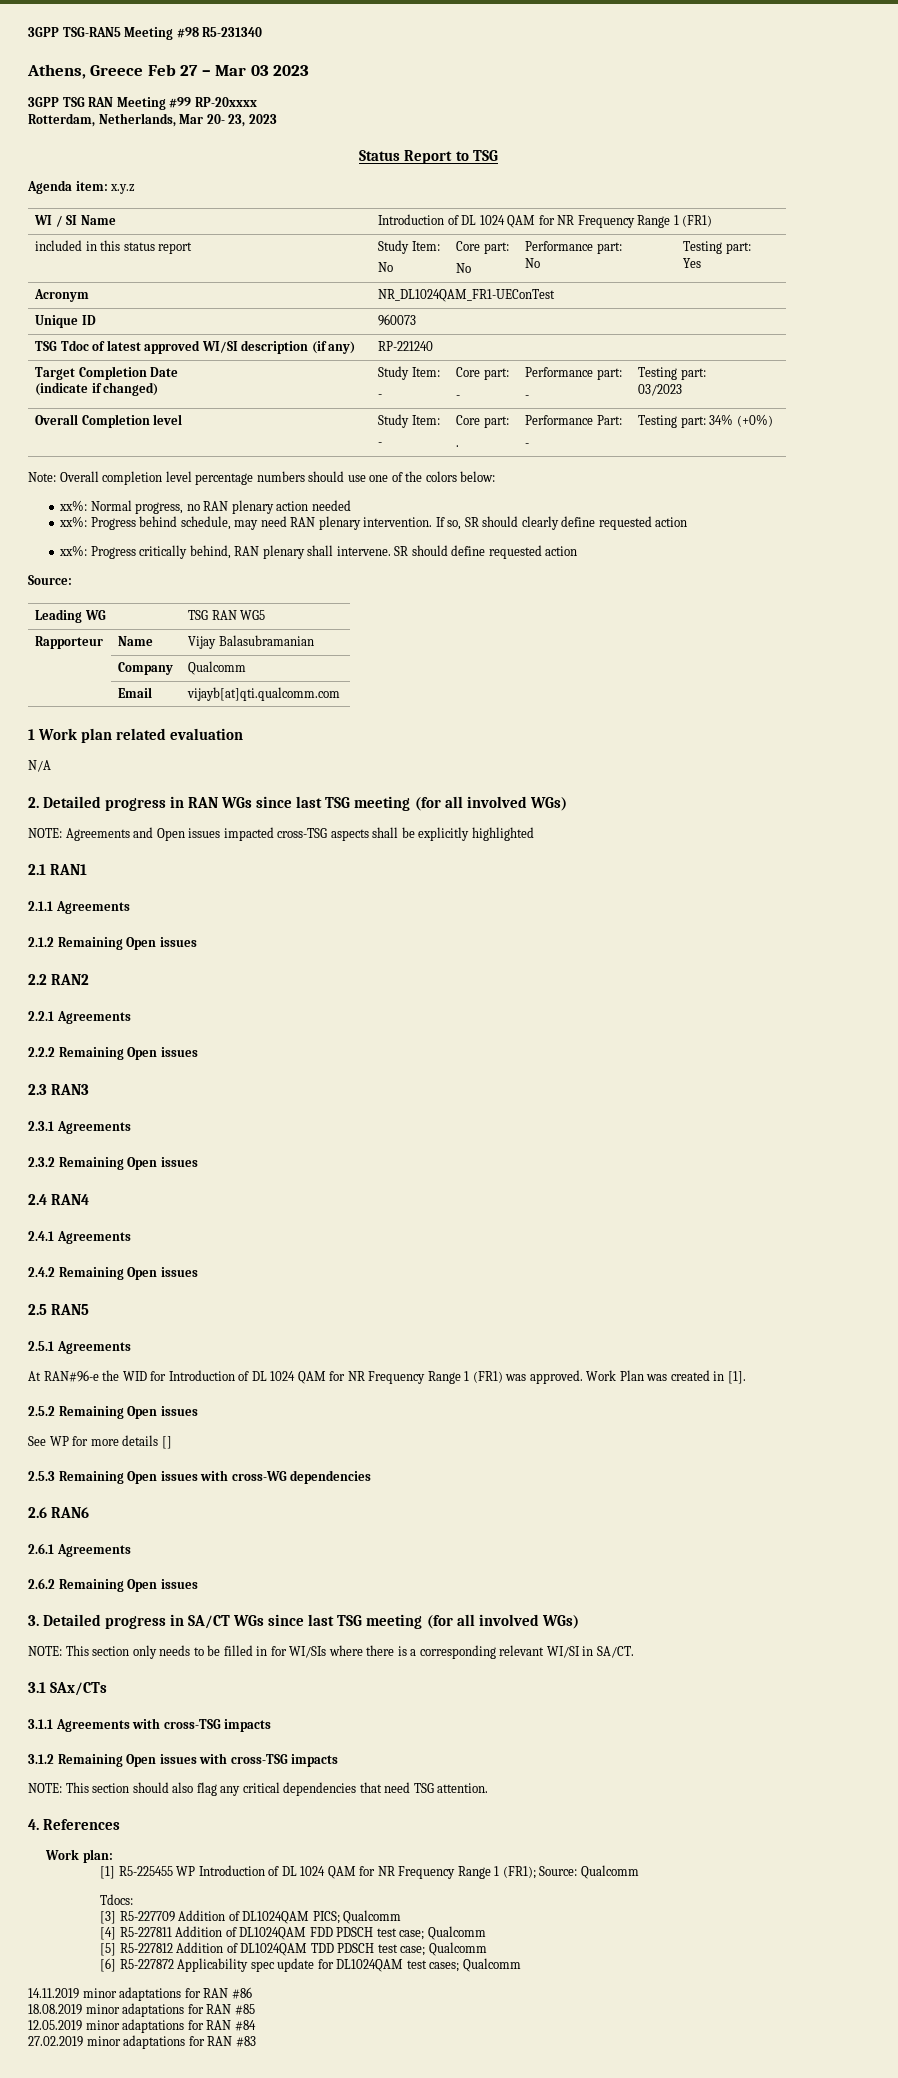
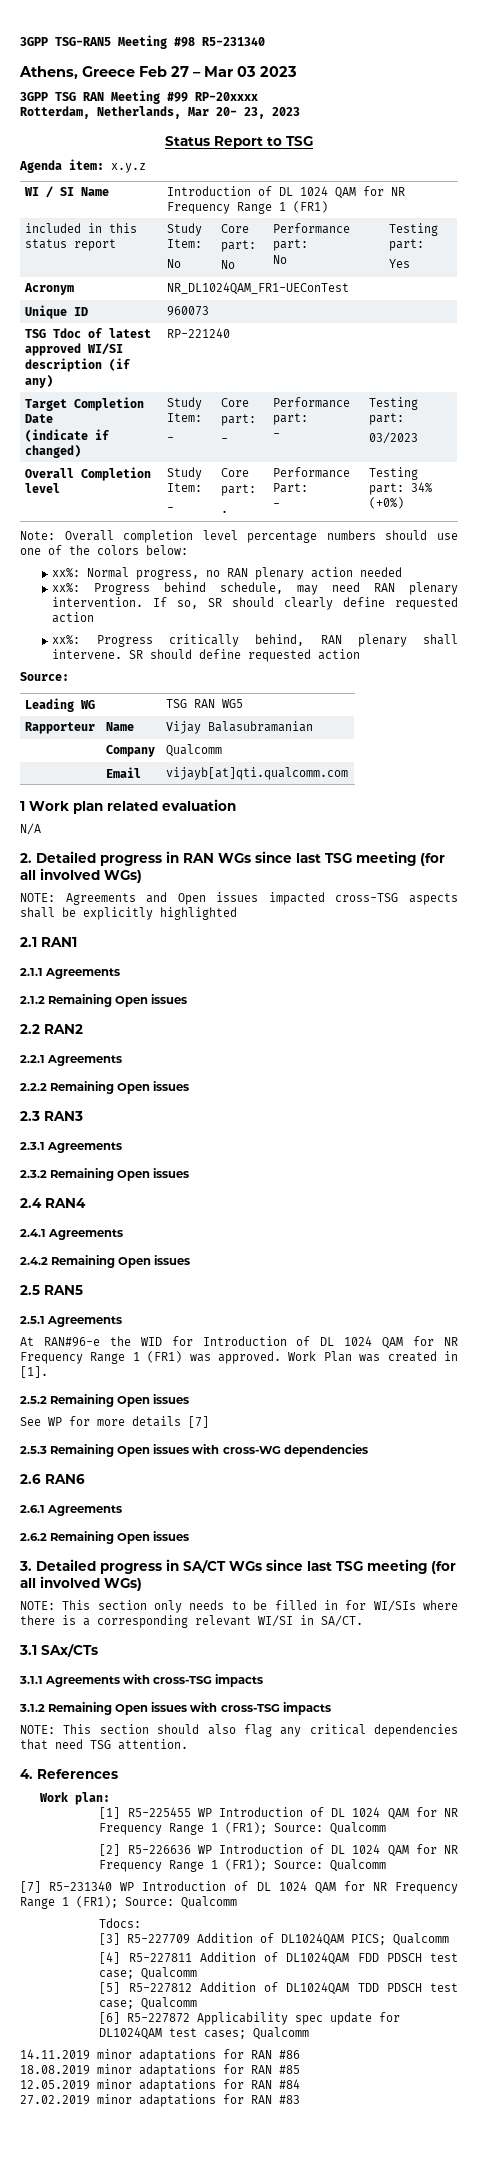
- See WP for more details []
+ See WP for more details [7]
+ [2] R5-226636 WP Introduction of DL 1024 QAM for NR Frequency Range 1 (FR1); Source: Qualcomm
+ [7] R5-231340 WP Introduction of DL 1024 QAM for NR Frequency Range 1 (FR1); Source: Qualcomm

